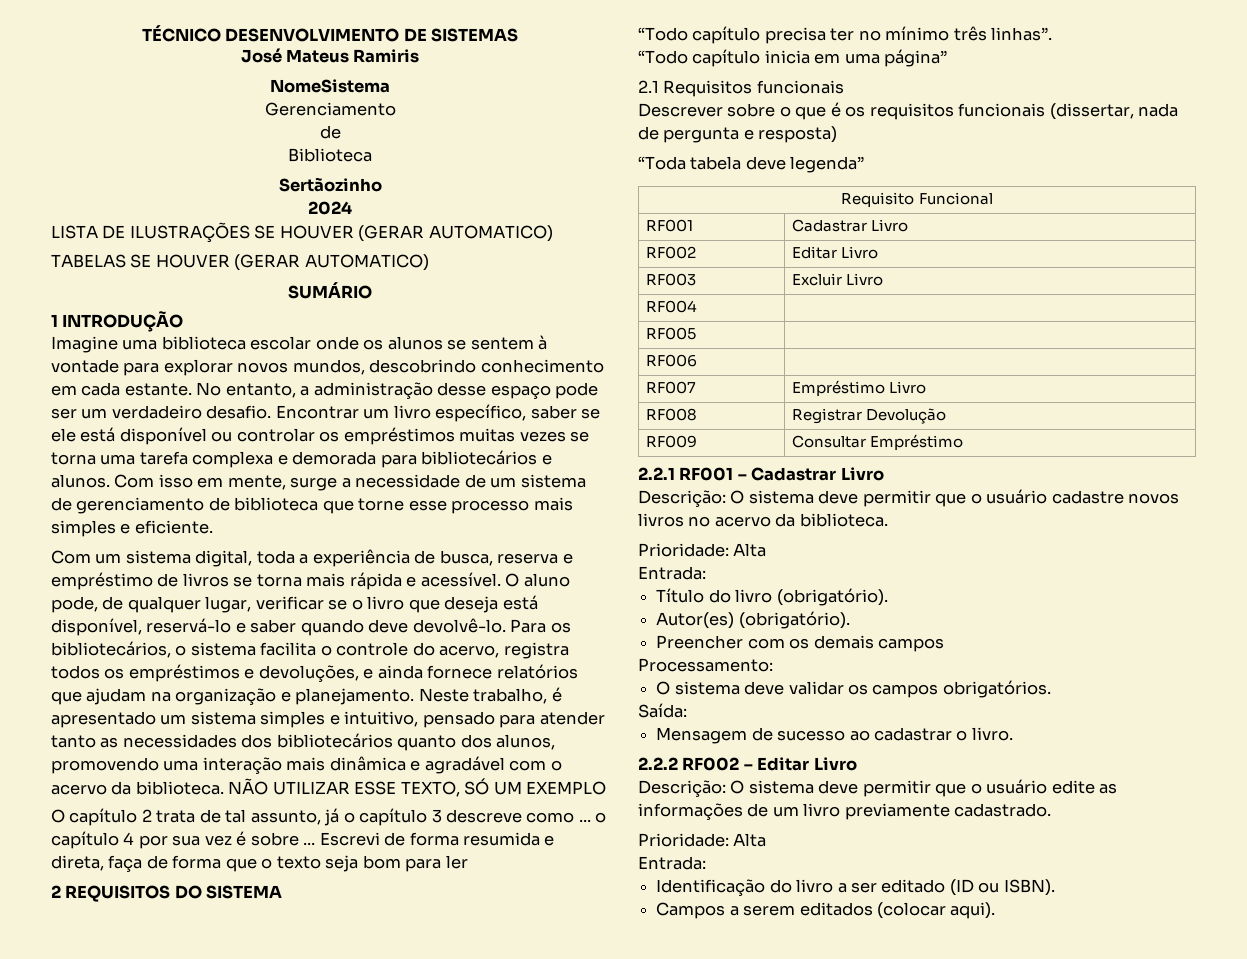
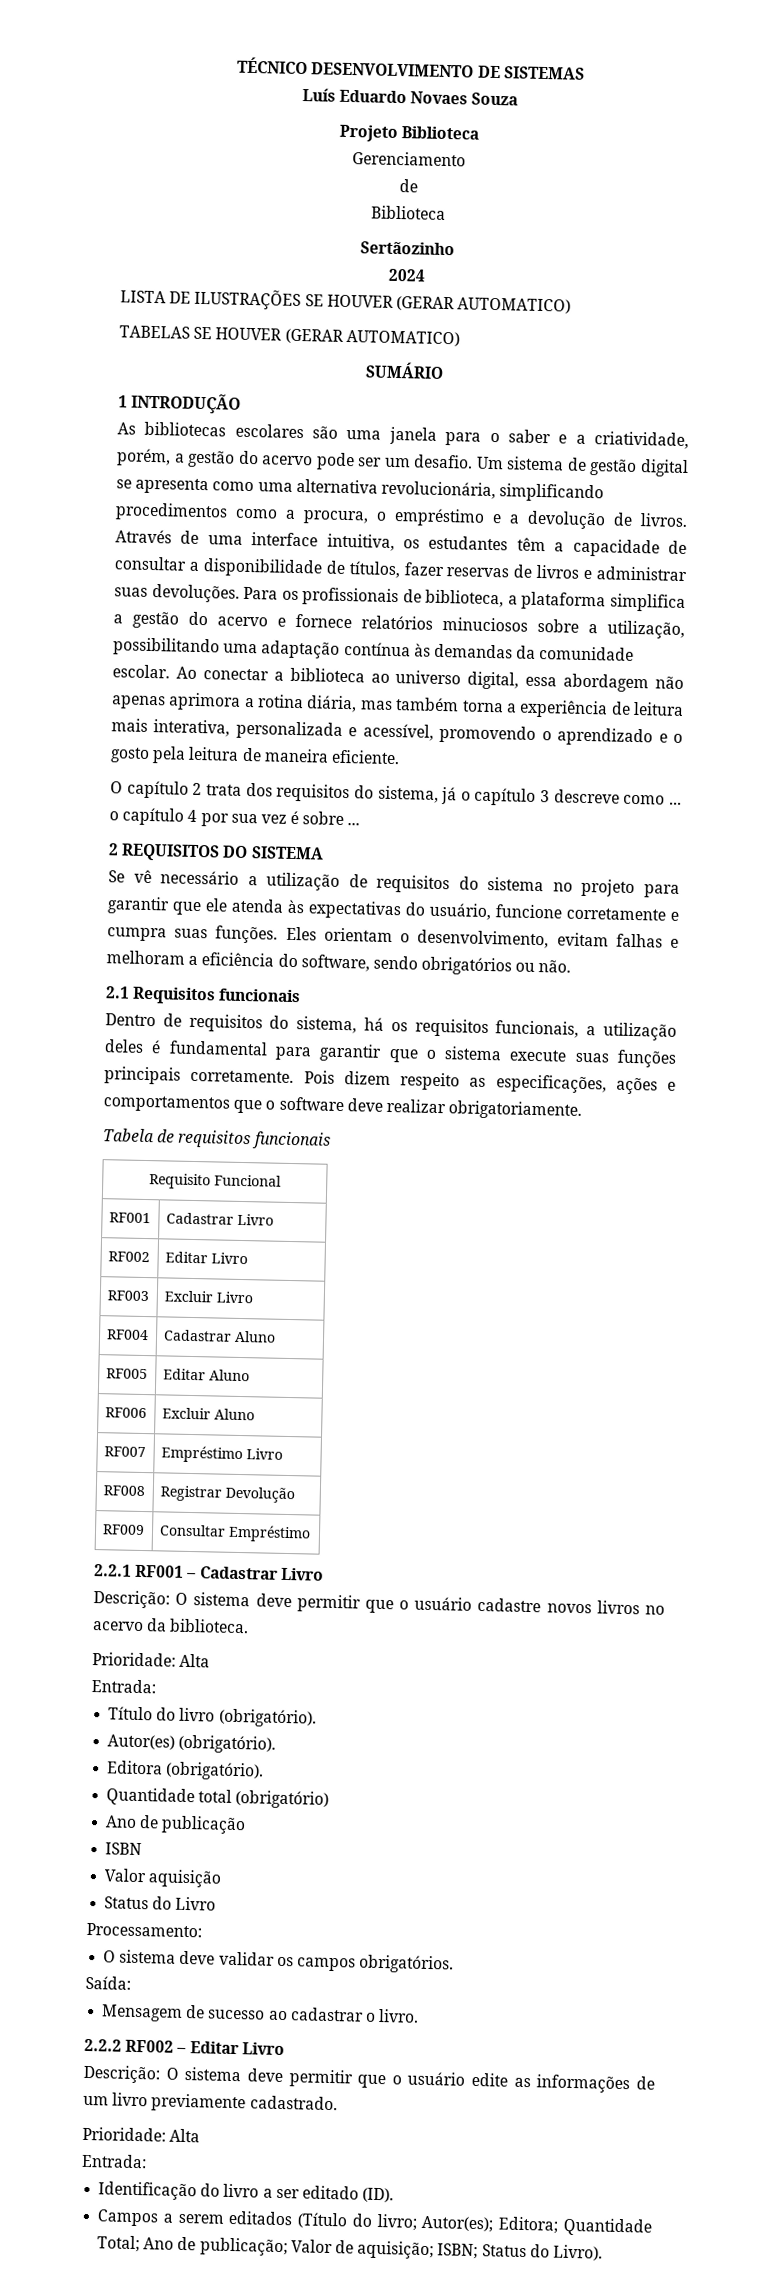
- José Mateus Ramiris
- NomeSistema
+ Luís Eduardo Novaes Souza
+ Projeto Biblioteca
- Imagine uma biblioteca escolar onde os alunos se sentem à vontade para explorar novos mundos, descobrindo conhecimento em cada estante. No entanto, a administração desse espaço pode ser um verdadeiro desafio. Encontrar um livro específico, saber se ele está disponível ou controlar os empréstimos muitas vezes se torna uma tarefa complexa e demorada para bibliotecários e alunos. Com isso em mente, surge a necessidade de um sistema de gerenciamento de biblioteca que torne esse processo mais simples e eficiente.
- Com um sistema digital, toda a experiência de busca, reserva e empréstimo de livros se torna mais rápida e acessível. O aluno pode, de qualquer lugar, verificar se o livro que deseja está disponível, reservá-lo e saber quando deve devolvê-lo. Para os bibliotecários, o sistema facilita o controle do acervo, registra todos os empréstimos e devoluções, e ainda fornece relatórios que ajudam na organização e planejamento. Neste trabalho, é apresentado um sistema simples e intuitivo, pensado para atender tanto as necessidades dos bibliotecários quanto dos alunos, promovendo uma interação mais dinâmica e agradável com o acervo da biblioteca. NÃO UTILIZAR ESSE TEXTO, SÓ UM EXEMPLO
+ As bibliotecas escolares são uma janela para o saber e a criatividade, porém, a gestão do acervo pode ser um desafio. Um sistema de gestão digital se apresenta como uma alternativa revolucionária, simplificando procedimentos como a procura, o empréstimo e a devolução de livros. Através de uma interface intuitiva, os estudantes têm a capacidade de consultar a disponibilidade de títulos, fazer reservas de livros e administrar suas devoluções. Para os profissionais de biblioteca, a plataforma simplifica a gestão do acervo e fornece relatórios minuciosos sobre a utilização, possibilitando uma adaptação contínua às demandas da comunidade escolar. Ao conectar a biblioteca ao universo digital, essa abordagem não apenas aprimora a rotina diária, mas também torna a experiência de leitura mais interativa, personalizada e acessível, promovendo o aprendizado e o gosto pela leitura de maneira eficiente.
- O capítulo 2 trata de tal assunto, já o capítulo 3 descreve como ... o capítulo 4 por sua vez é sobre ... Escrevi de forma resumida e direta, faça de forma que o texto seja bom para ler
+ O capítulo 2 trata dos requisitos do sistema, já o capítulo 3 descreve como ... o capítulo 4 por sua vez é sobre ...
  2 REQUISITOS DO SISTEMA
- “Todo capítulo precisa ter no mínimo três linhas”.
- “Todo capítulo inicia em uma página”
+ Se vê necessário a utilização de requisitos do sistema no projeto para garantir que ele atenda às expectativas do usuário, funcione corretamente e cumpra suas funções. Eles orientam o desenvolvimento, evitam falhas e melhoram a eficiência do software, sendo obrigatórios ou não.
  2.1 Requisitos funcionais
- Descrever sobre o que é os requisitos funcionais (dissertar, nada de pergunta e resposta)
- “Toda tabela deve legenda”
+ Dentro de requisitos do sistema, há os requisitos funcionais, a utilização deles é fundamental para garantir que o sistema execute suas funções principais corretamente. Pois dizem respeito as especificações, ações e comportamentos que o software deve realizar obrigatoriamente.
+ Tabela de requisitos funcionais
- RF004 |
+ RF004 | Cadastrar Aluno
- RF005 |
+ RF005 | Editar Aluno
- RF006 |
+ RF006 | Excluir Aluno
- Preencher com os demais campos
+ Editora (obrigatório).
+ Quantidade total (obrigatório)
+ Ano de publicação
+ ISBN
+ Valor aquisição
+ Status do Livro
- Identificação do livro a ser editado (ID ou ISBN).
+ Identificação do livro a ser editado (ID).
- Campos a serem editados (colocar aqui).
+ Campos a serem editados (Título do livro; Autor(es); Editora; Quantidade Total; Ano de publicação; Valor de aquisição; ISBN; Status do Livro).

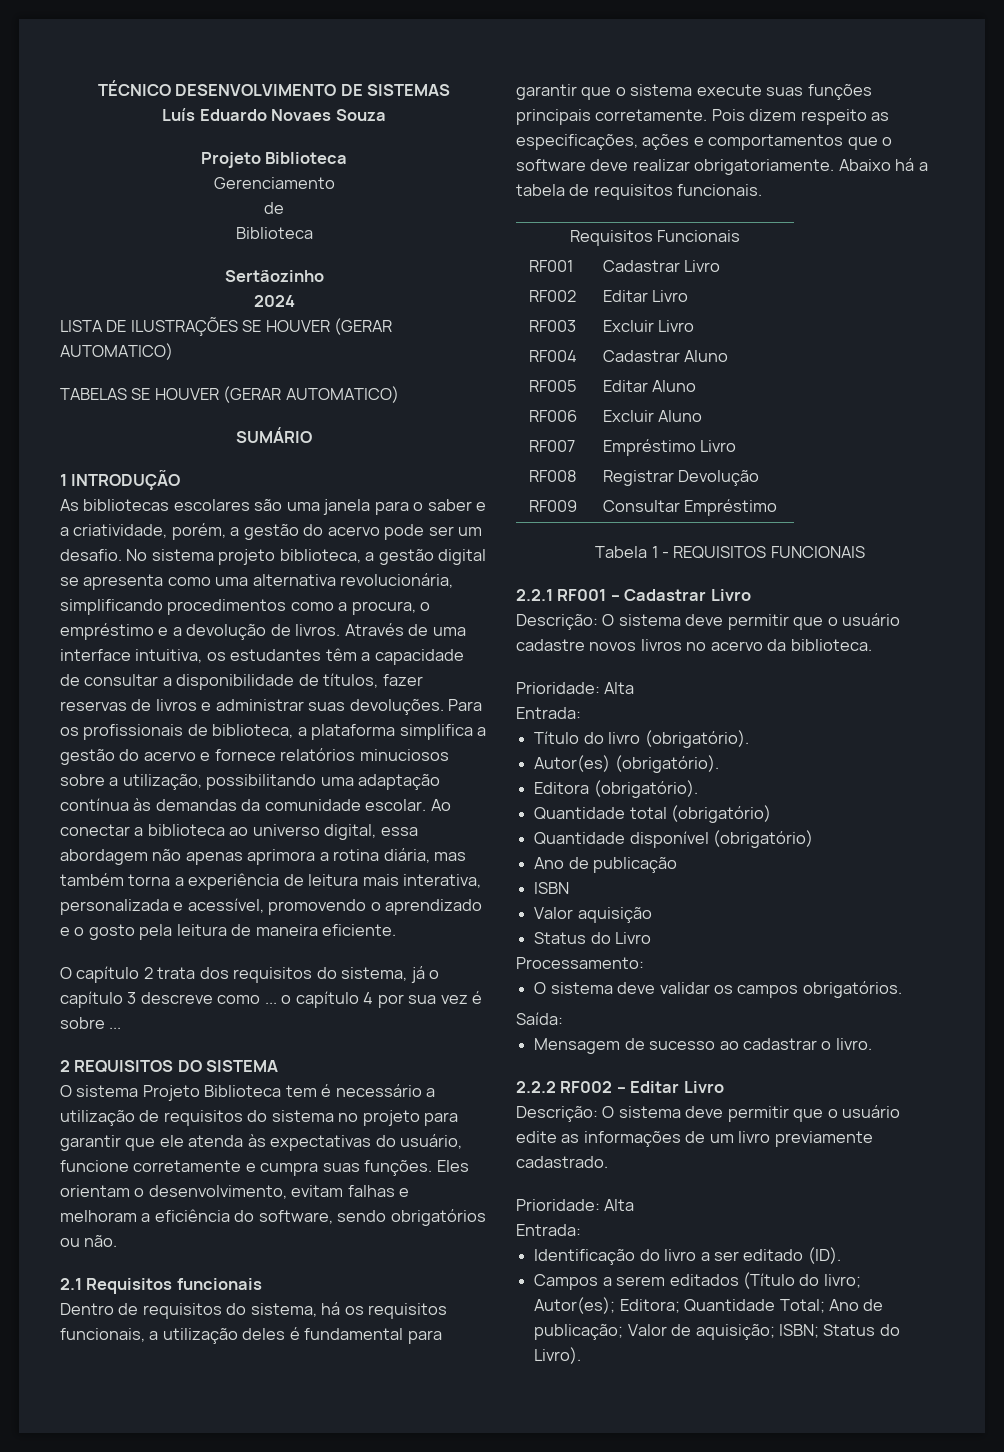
- Um sistema de gestão digital se apresenta como uma alternativa revolucionária, simplificando procedimentos como a procura, o empréstimo e a devolução de livros.
+ No sistema projeto biblioteca, a gestão digital se apresenta como uma alternativa revolucionária, simplificando procedimentos como a procura, o empréstimo e a devolução de livros.
- Se vê necessário a utilização de requisitos do sistema no projeto para garantir que ele atenda às expectativas do usuário, funcione corretamente e cumpra suas funções.
+ O sistema Projeto Biblioteca tem é necessário a utilização de requisitos do sistema no projeto para garantir que ele atenda às expectativas do usuário, funcione corretamente e cumpra suas funções.
- Pois dizem respeito as especificações, ações e comportamentos que o software deve realizar obrigatoriamente.
- Tabela de requisitos funcionais
- Requisito Funcional
+ Pois dizem respeito as especificações, ações e comportamentos que o software deve realizar obrigatoriamente. Abaixo há a tabela de requisitos funcionais.
+ Requisitos Funcionais
+ Tabela 1 - REQUISITOS FUNCIONAIS
+ Quantidade disponível (obrigatório)

